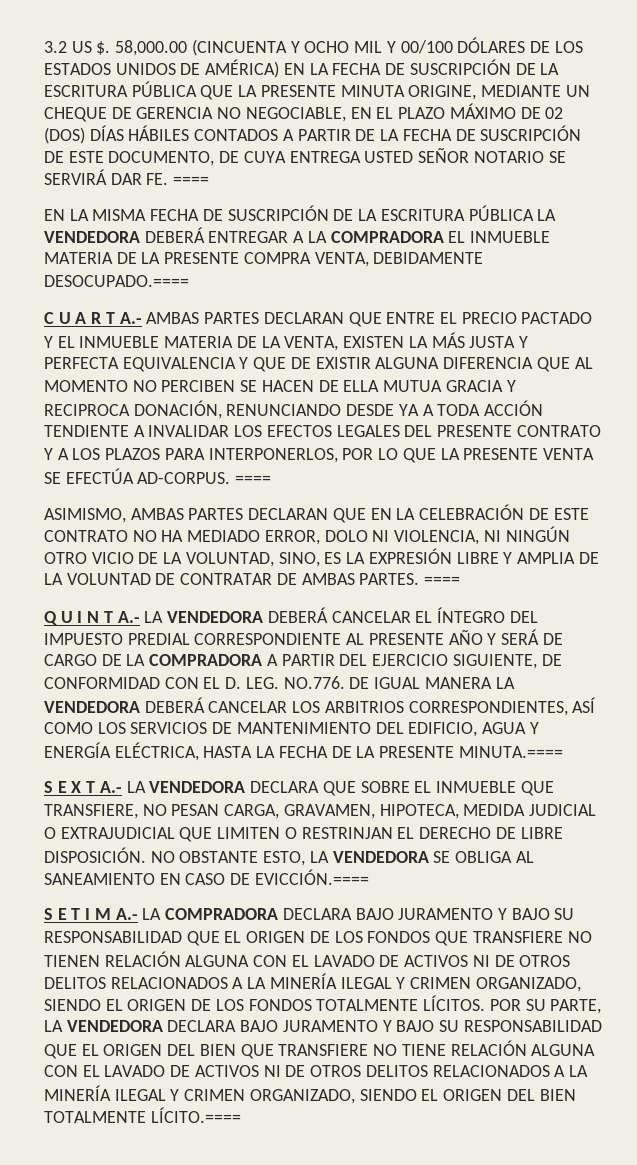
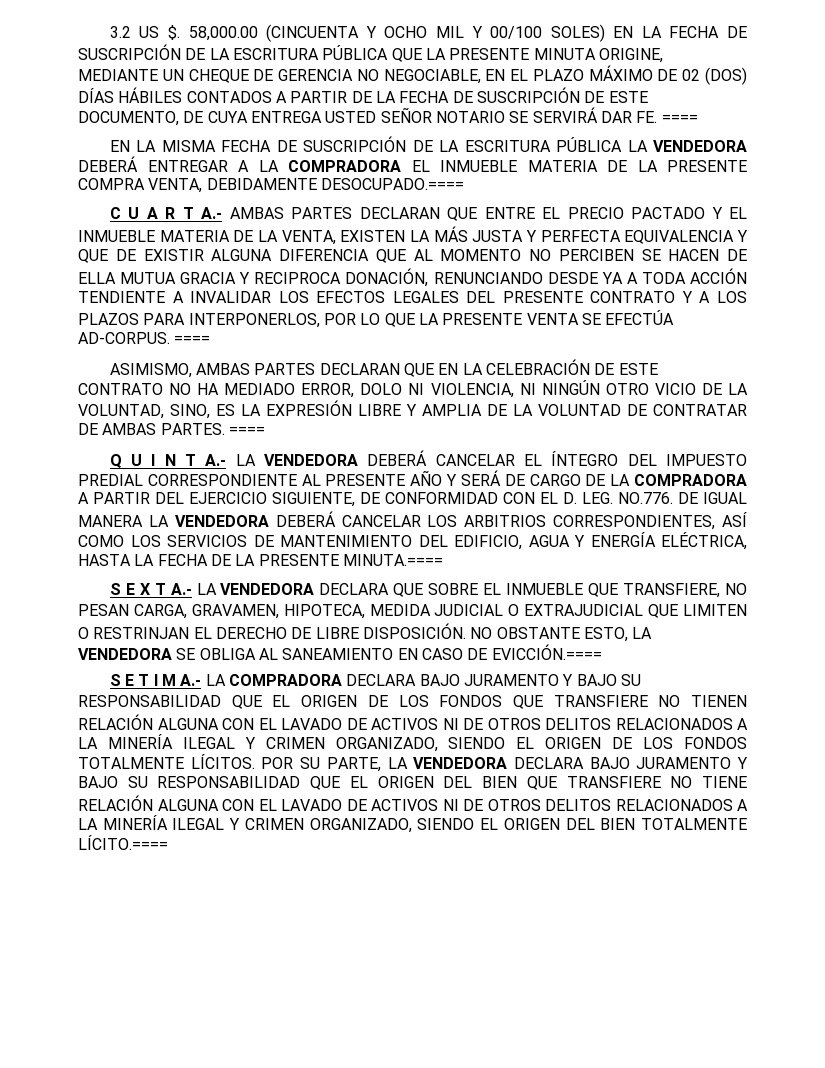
- 58,000.00 (CINCUENTA Y OCHO MIL Y 00/100 DÓLARES DE LOS ESTADOS UNIDOS DE AMÉRICA) EN LA FECHA DE SUSCRIPCIÓN DE LA ESCRITURA PÚBLICA QUE LA PRESENTE MINUTA ORIGINE, MEDIANTE UN CHEQUE DE GERENCIA NO NEGOCIABLE, EN EL PLAZO MÁXIMO DE 02 (DOS) DÍAS HÁBILES CONTADOS A PARTIR DE LA FECHA DE SUSCRIPCIÓN DE ESTE DOCUMENTO, DE CUYA ENTREGA USTED SEÑOR NOTARIO SE SERVIRÁ DAR FE. ====
+ 58,000.00 (CINCUENTA Y OCHO MIL Y 00/100 SOLES) EN LA FECHA DE SUSCRIPCIÓN DE LA ESCRITURA PÚBLICA QUE LA PRESENTE MINUTA ORIGINE, MEDIANTE UN CHEQUE DE GERENCIA NO NEGOCIABLE, EN EL PLAZO MÁXIMO DE 02 (DOS) DÍAS HÁBILES CONTADOS A PARTIR DE LA FECHA DE SUSCRIPCIÓN DE ESTE DOCUMENTO, DE CUYA ENTREGA USTED SEÑOR NOTARIO SE SERVIRÁ DAR FE. ====

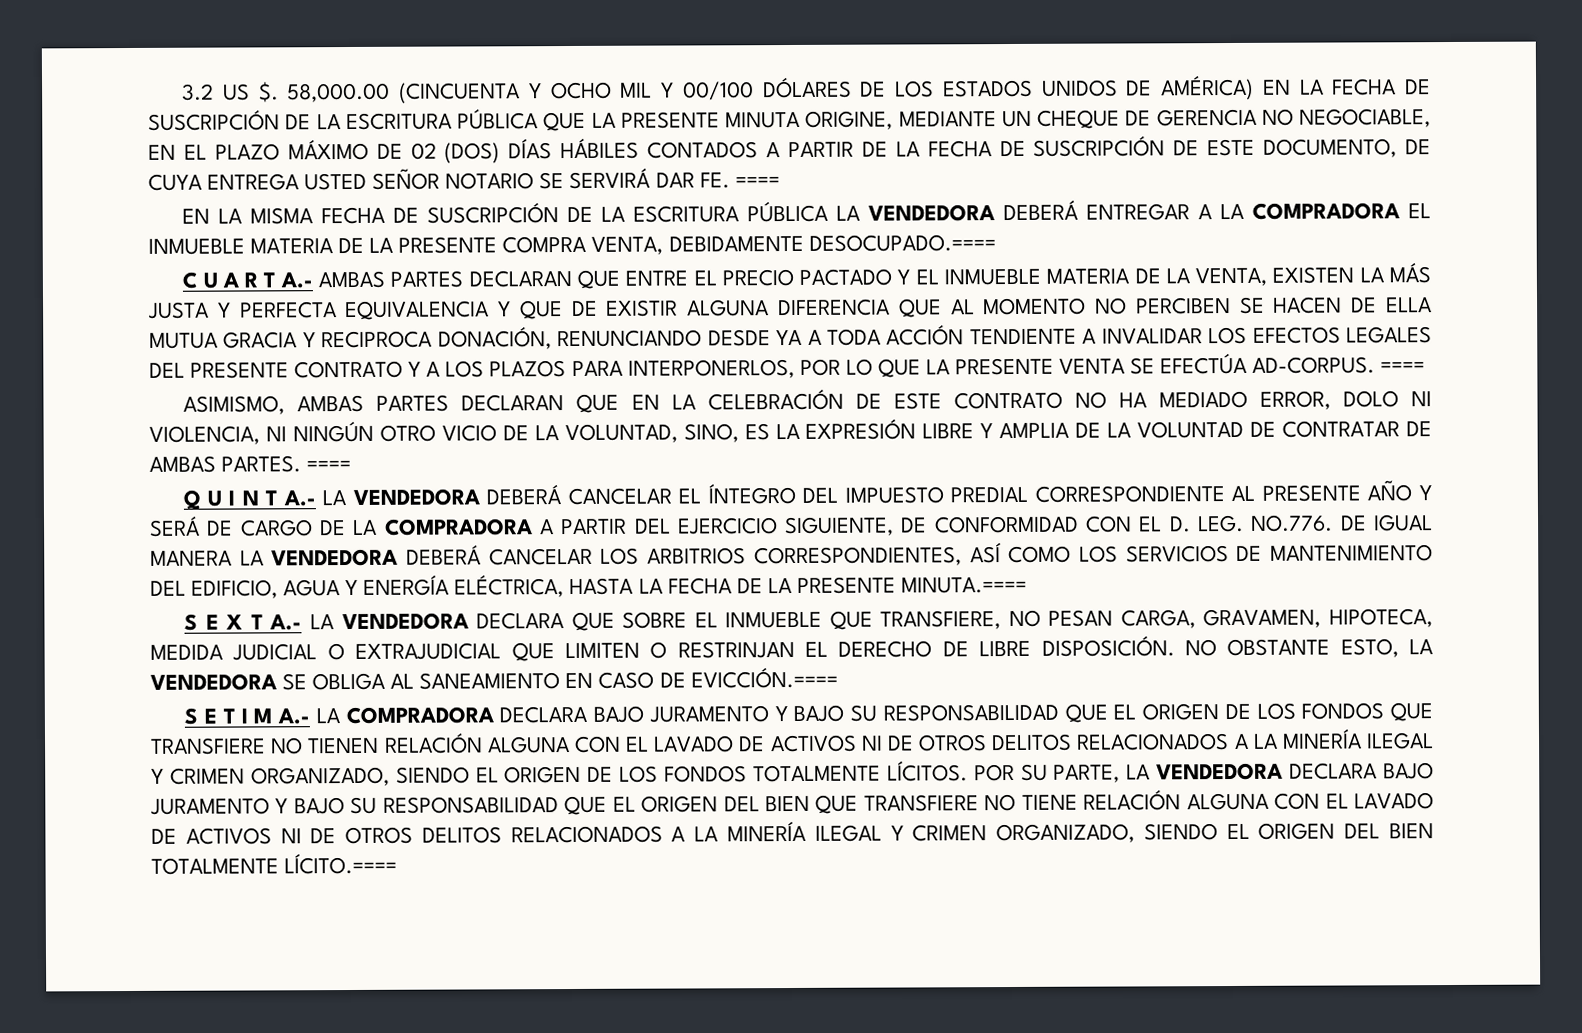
- 58,000.00 (CINCUENTA Y OCHO MIL Y 00/100 SOLES) EN LA FECHA DE SUSCRIPCIÓN DE LA ESCRITURA PÚBLICA QUE LA PRESENTE MINUTA ORIGINE, MEDIANTE UN CHEQUE DE GERENCIA NO NEGOCIABLE, EN EL PLAZO MÁXIMO DE 02 (DOS) DÍAS HÁBILES CONTADOS A PARTIR DE LA FECHA DE SUSCRIPCIÓN DE ESTE DOCUMENTO, DE CUYA ENTREGA USTED SEÑOR NOTARIO SE SERVIRÁ DAR FE. ====
+ 58,000.00 (CINCUENTA Y OCHO MIL Y 00/100 DÓLARES DE LOS ESTADOS UNIDOS DE AMÉRICA) EN LA FECHA DE SUSCRIPCIÓN DE LA ESCRITURA PÚBLICA QUE LA PRESENTE MINUTA ORIGINE, MEDIANTE UN CHEQUE DE GERENCIA NO NEGOCIABLE, EN EL PLAZO MÁXIMO DE 02 (DOS) DÍAS HÁBILES CONTADOS A PARTIR DE LA FECHA DE SUSCRIPCIÓN DE ESTE DOCUMENTO, DE CUYA ENTREGA USTED SEÑOR NOTARIO SE SERVIRÁ DAR FE. ====

